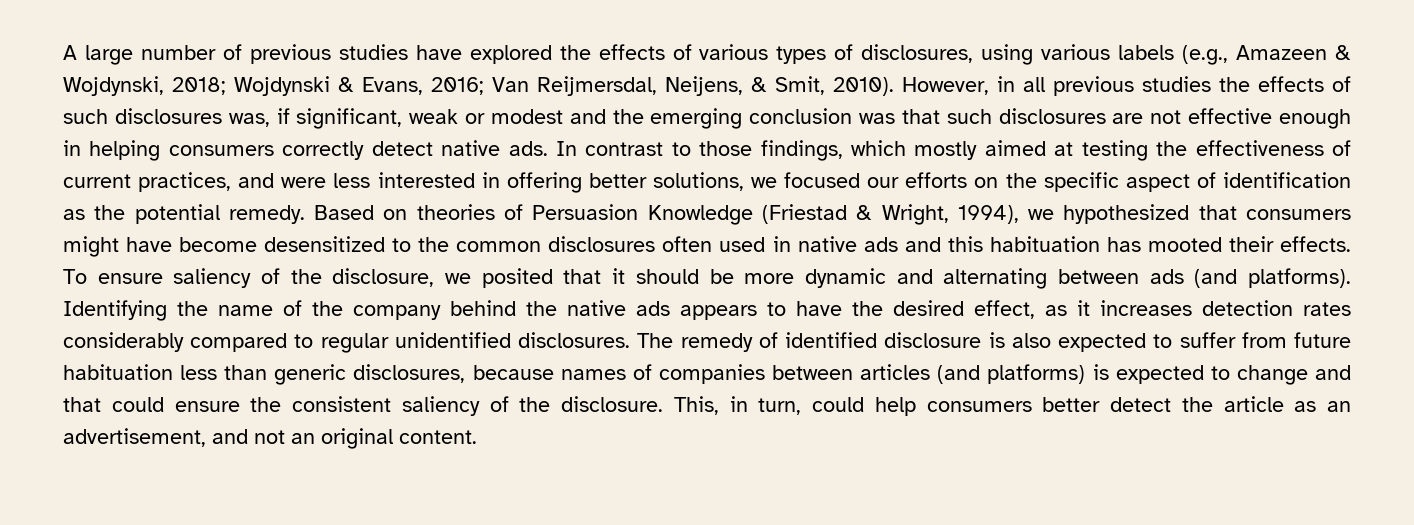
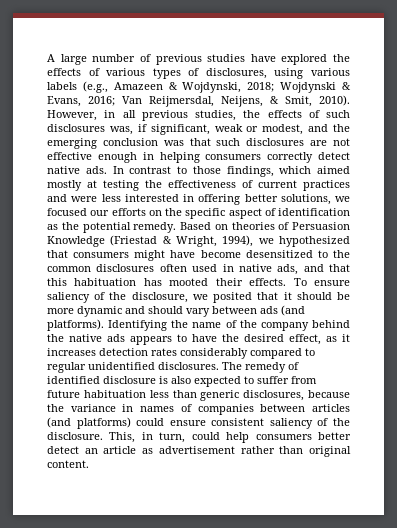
- However, in all previous studies the effects of such disclosures was, if significant, weak or modest and the emerging conclusion was that such disclosures are not effective enough in helping consumers correctly detect native ads.
+ However, in all previous studies, the effects of such disclosures was, if significant, weak or modest, and the emerging conclusion was that such disclosures are not effective enough in helping consumers correctly detect native ads.
- In contrast to those findings, which mostly aimed at testing the effectiveness of current practices, and were less interested in offering better solutions, we focused our efforts on the specific aspect of identification as the potential remedy.
+ In contrast to those findings, which aimed mostly at testing the effectiveness of current practices and were less interested in offering better solutions, we focused our efforts on the specific aspect of identification as the potential remedy.
- Based on theories of Persuasion Knowledge (Friestad & Wright, 1994), we hypothesized that consumers might have become desensitized to the common disclosures often used in native ads and this habituation has mooted their effects.
+ Based on theories of Persuasion Knowledge (Friestad & Wright, 1994), we hypothesized that consumers might have become desensitized to the common disclosures often used in native ads, and that this habituation has mooted their effects.
- To ensure saliency of the disclosure, we posited that it should be more dynamic and alternating between ads (and platforms).
+ To ensure saliency of the disclosure, we posited that it should be more dynamic and should vary between ads (and platforms).
- The remedy of identified disclosure is also expected to suffer from future habituation less than generic disclosures, because names of companies between articles (and platforms) is expected to change and that could ensure the consistent saliency of the disclosure.
+ The remedy of identified disclosure is also expected to suffer from future habituation less than generic disclosures, because the variance in names of companies between articles (and platforms) could ensure consistent saliency of the disclosure.
- This, in turn, could help consumers better detect the article as an advertisement, and not an original content.
+ This, in turn, could help consumers better detect an article as advertisement rather than original content.

